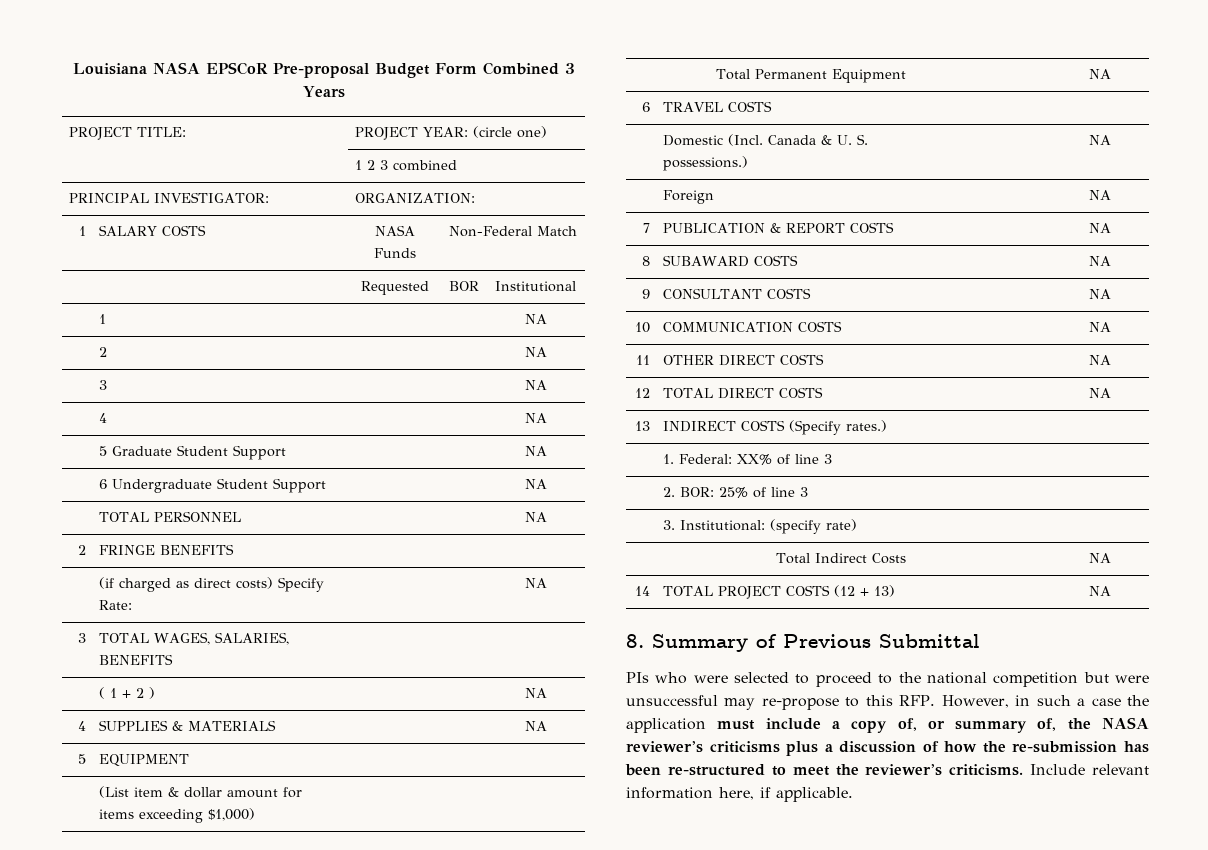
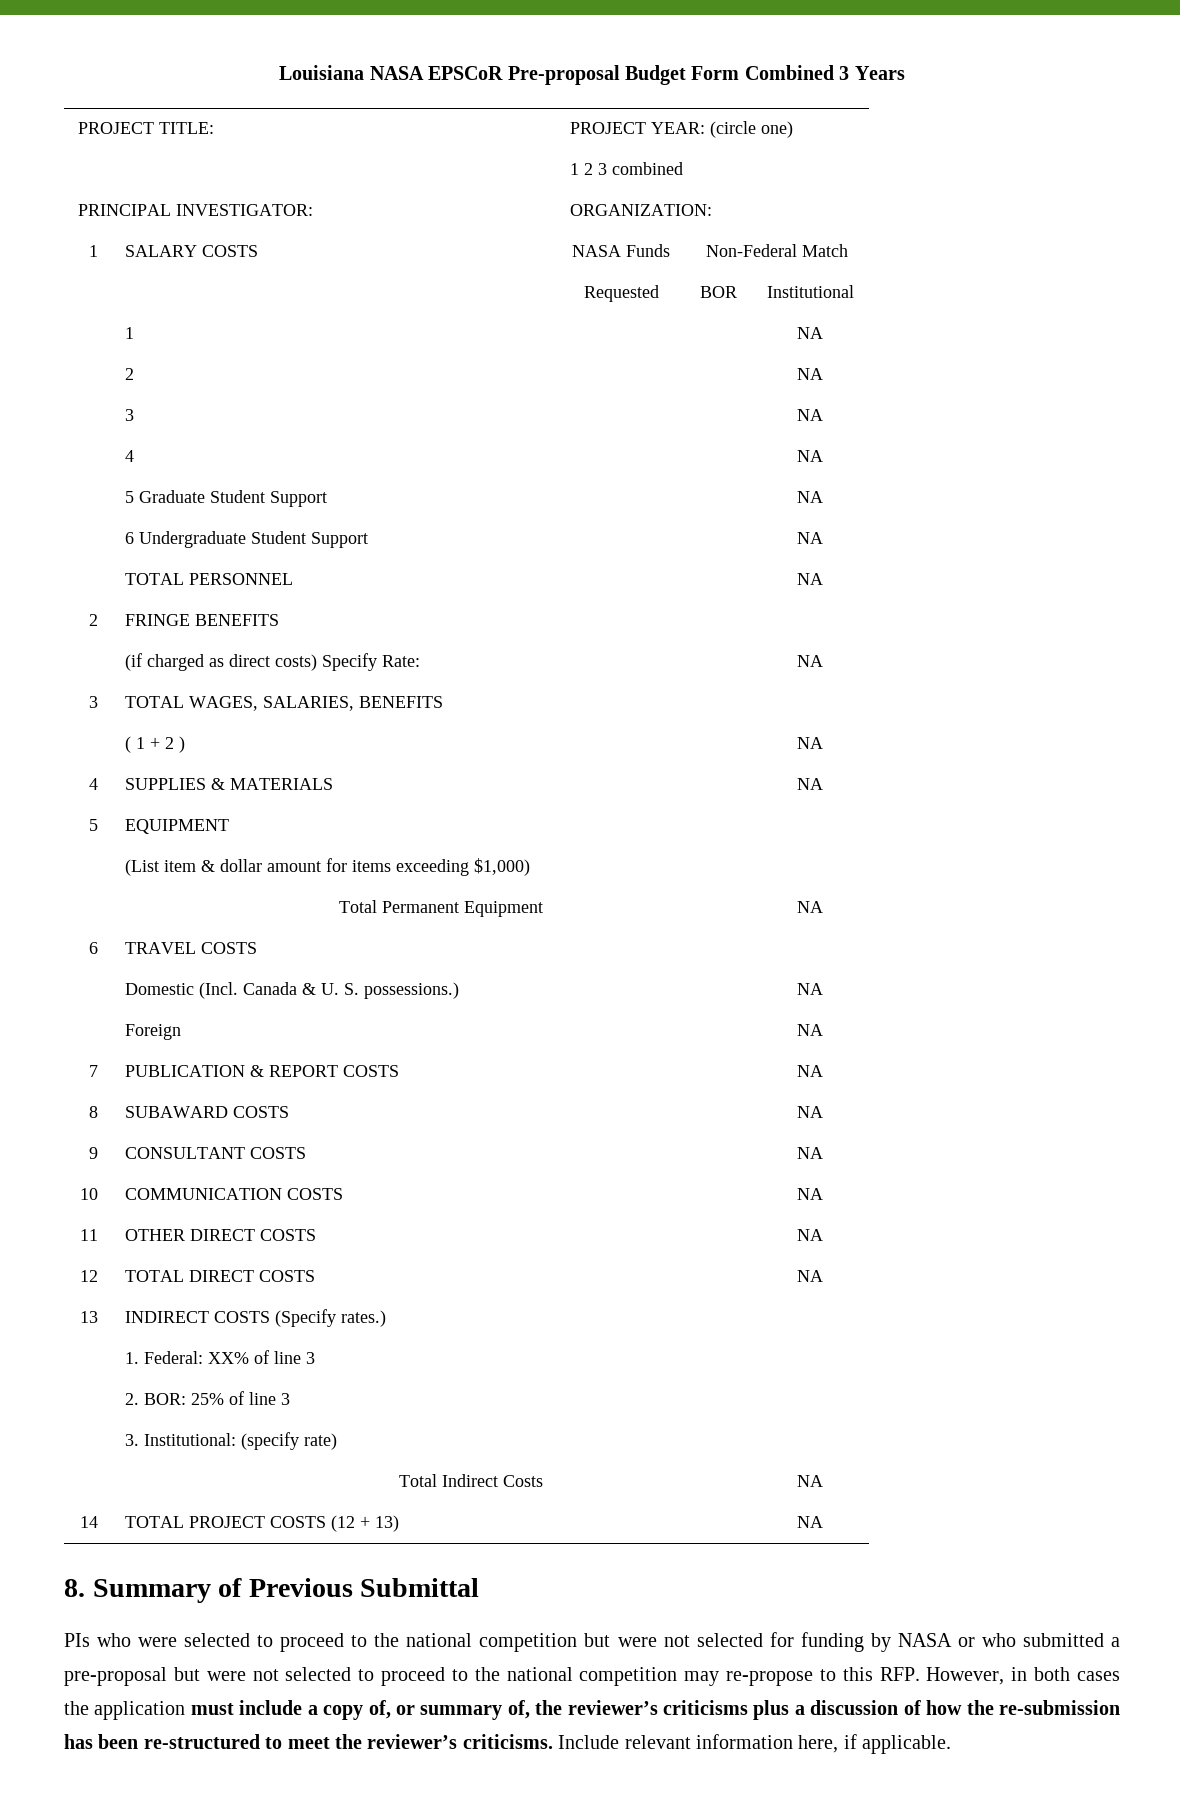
- PIs who were selected to proceed to the national competition but were unsuccessful may re-propose to this RFP. However, in such a case the application must include a copy of, or summary of, the NASA reviewer’s criticisms plus a discussion of how the re-submission has been re-structured to meet the reviewer’s criticisms.
+ PIs who were selected to proceed to the national competition but were not selected for funding by NASA or who submitted a pre-proposal but were not selected to proceed to the national competition may re-propose to this RFP. However, in both cases the application must include a copy of, or summary of, the reviewer’s criticisms plus a discussion of how the re-submission has been re-structured to meet the reviewer’s criticisms.

